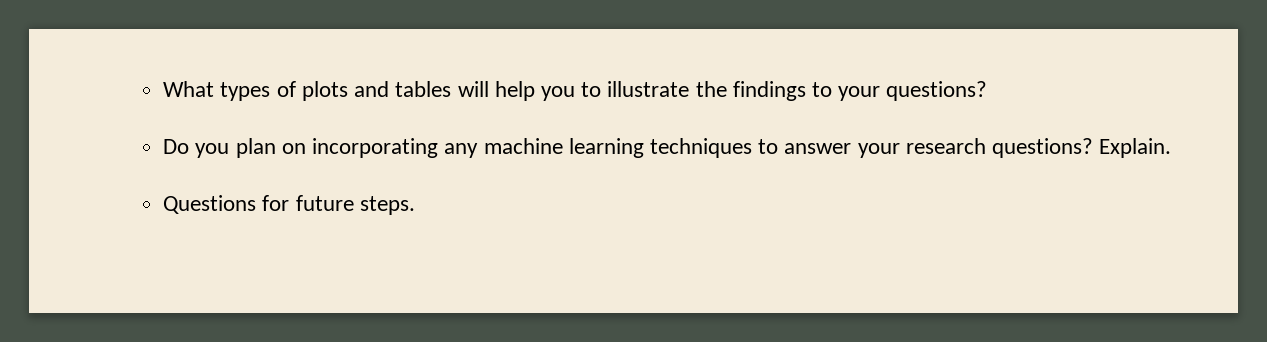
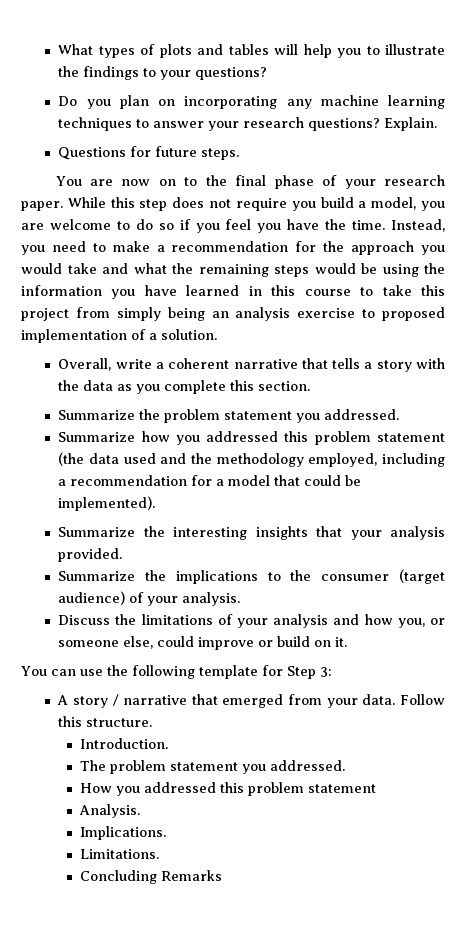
+ You are now on to the final phase of your research paper. While this step does not require you build a model, you are welcome to do so if you feel you have the time. Instead, you need to make a recommendation for the approach you would take and what the remaining steps would be using the information you have learned in this course to take this project from simply being an analysis exercise to proposed implementation of a solution.
+ Overall, write a coherent narrative that tells a story with the data as you complete this section.
+ Summarize the problem statement you addressed.
+ Summarize how you addressed this problem statement (the data used and the methodology employed, including a recommendation for a model that could be implemented).
+ Summarize the interesting insights that your analysis provided.
+ Summarize the implications to the consumer (target audience) of your analysis.
+ Discuss the limitations of your analysis and how you, or someone else, could improve or build on it.
+ You can use the following template for Step 3:
+ A story / narrative that emerged from your data. Follow this structure.
+ Introduction.
+ The problem statement you addressed.
+ How you addressed this problem statement
+ Analysis.
+ Implications.
+ Limitations.
+ Concluding Remarks

